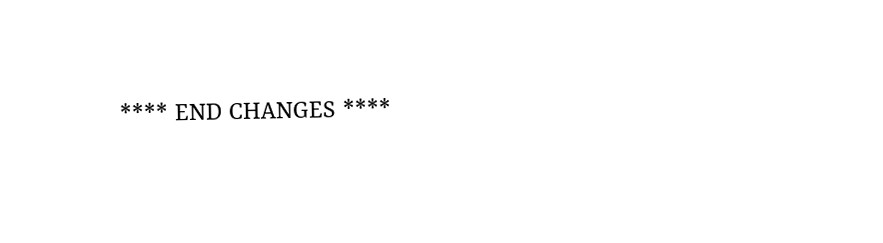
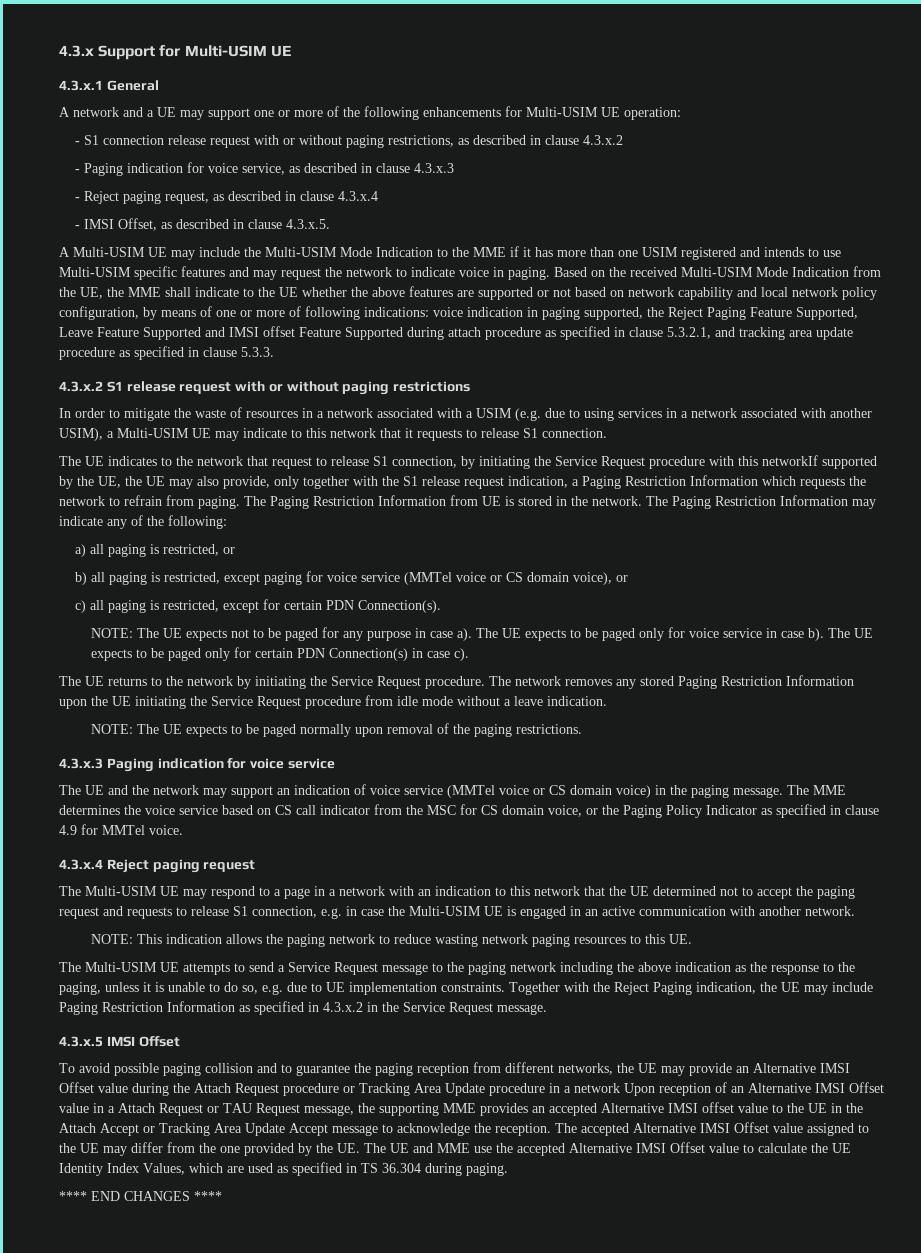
+ 4.3.x Support for Multi-USIM UE
+ 4.3.x.1 General
+ A network and a UE may support one or more of the following enhancements for Multi-USIM UE operation:
+ - S1 connection release request with or without paging restrictions, as described in clause 4.3.x.2
+ - Paging indication for voice service, as described in clause 4.3.x.3
+ - Reject paging request, as described in clause 4.3.x.4
+ - IMSI Offset, as described in clause 4.3.x.5.
+ A Multi-USIM UE may include the Multi-USIM Mode Indication to the MME if it has more than one USIM registered and intends to use Multi-USIM specific features and may request the network to indicate voice in paging. Based on the received Multi-USIM Mode Indication from the UE, the MME shall indicate to the UE whether the above features are supported or not based on network capability and local network policy configuration, by means of one or more of following indications: voice indication in paging supported, the Reject Paging Feature Supported, Leave Feature Supported and IMSI offset Feature Supported during attach procedure as specified in clause 5.3.2.1, and tracking area update procedure as specified in clause 5.3.3.
+ 4.3.x.2 S1 release request with or without paging restrictions
+ In order to mitigate the waste of resources in a network associated with a USIM (e.g. due to using services in a network associated with another USIM), a Multi-USIM UE may indicate to this network that it requests to release S1 connection.
+ The UE indicates to the network that request to release S1 connection, by initiating the Service Request procedure with this networkIf supported by the UE, the UE may also provide, only together with the S1 release request indication, a Paging Restriction Information which requests the network to refrain from paging. The Paging Restriction Information from UE is stored in the network. The Paging Restriction Information may indicate any of the following:
+ a) all paging is restricted, or
+ b) all paging is restricted, except paging for voice service (MMTel voice or CS domain voice), or
+ c) all paging is restricted, except for certain PDN Connection(s).
+ NOTE: The UE expects not to be paged for any purpose in case a). The UE expects to be paged only for voice service in case b). The UE expects to be paged only for certain PDN Connection(s) in case c).
+ The UE returns to the network by initiating the Service Request procedure. The network removes any stored Paging Restriction Information upon the UE initiating the Service Request procedure from idle mode without a leave indication.
+ NOTE: The UE expects to be paged normally upon removal of the paging restrictions.
+ 4.3.x.3 Paging indication for voice service
+ The UE and the network may support an indication of voice service (MMTel voice or CS domain voice) in the paging message. The MME determines the voice service based on CS call indicator from the MSC for CS domain voice, or the Paging Policy Indicator as specified in clause 4.9 for MMTel voice.
+ 4.3.x.4 Reject paging request
+ The Multi-USIM UE may respond to a page in a network with an indication to this network that the UE determined not to accept the paging request and requests to release S1 connection, e.g. in case the Multi-USIM UE is engaged in an active communication with another network.
+ NOTE: This indication allows the paging network to reduce wasting network paging resources to this UE.
+ The Multi-USIM UE attempts to send a Service Request message to the paging network including the above indication as the response to the paging, unless it is unable to do so, e.g. due to UE implementation constraints. Together with the Reject Paging indication, the UE may include Paging Restriction Information as specified in 4.3.x.2 in the Service Request message.
+ 4.3.x.5 IMSI Offset
+ To avoid possible paging collision and to guarantee the paging reception from different networks, the UE may provide an Alternative IMSI Offset value during the Attach Request procedure or Tracking Area Update procedure in a network Upon reception of an Alternative IMSI Offset value in a Attach Request or TAU Request message, the supporting MME provides an accepted Alternative IMSI offset value to the UE in the Attach Accept or Tracking Area Update Accept message to acknowledge the reception. The accepted Alternative IMSI Offset value assigned to the UE may differ from the one provided by the UE. The UE and MME use the accepted Alternative IMSI Offset value to calculate the UE Identity Index Values, which are used as specified in TS 36.304 during paging.

